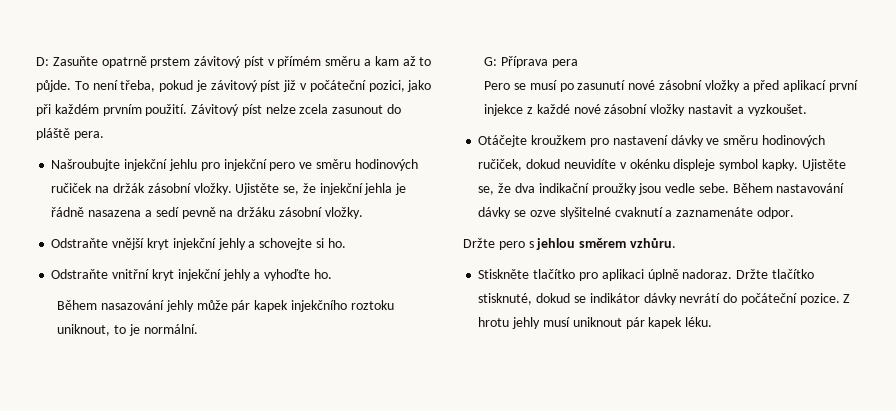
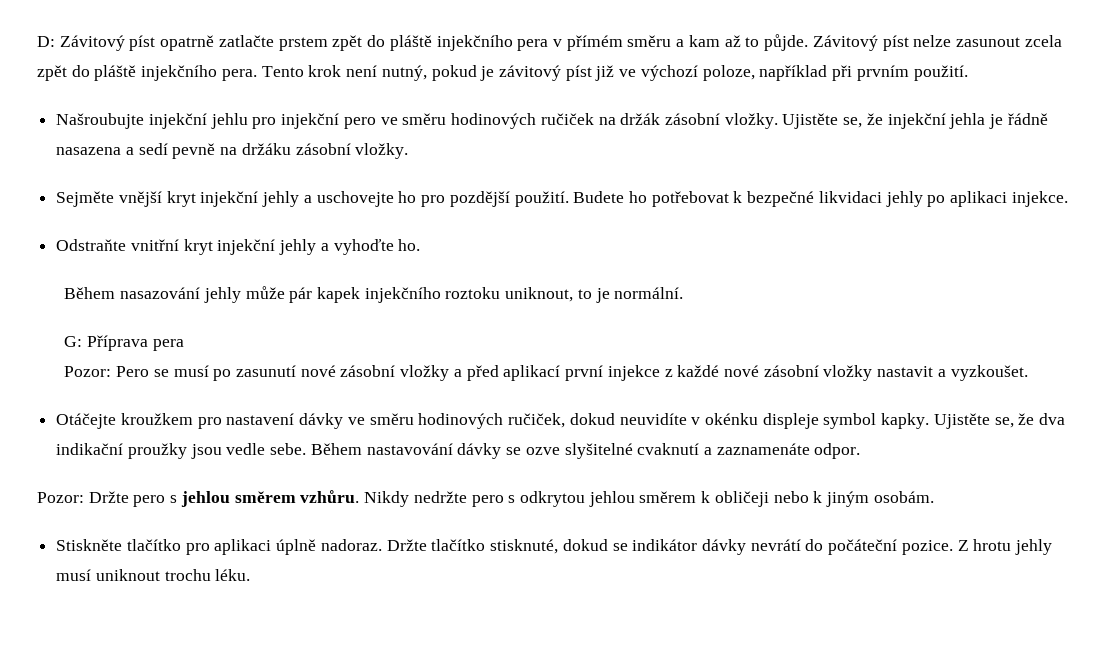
- D: Zasuňte opatrně prstem závitový píst v přímém směru a kam až to půjde.
+ D: Závitový píst opatrně zatlačte prstem zpět do pláště injekčního pera v přímém směru a kam až to půjde.
- To není třeba, pokud je závitový píst již v počáteční pozici, jako při každém prvním použití. Závitový píst nelze zcela zasunout do pláště pera.
+ Závitový píst nelze zasunout zcela zpět do pláště injekčního pera. Tento krok není nutný, pokud je závitový píst již ve výchozí poloze, například při prvním použití.
- Odstraňte vnější kryt injekční jehly a schovejte si ho.
+ Sejměte vnější kryt injekční jehly a uschovejte ho pro pozdější použití. Budete ho potřebovat k bezpečné likvidaci jehly po aplikaci injekce.
- Pero se musí po zasunutí nové zásobní vložky a před aplikací první injekce z každé nové zásobní vložky nastavit a vyzkoušet.
+ Pozor: Pero se musí po zasunutí nové zásobní vložky a před aplikací první injekce z každé nové zásobní vložky nastavit a vyzkoušet.
- Držte pero s jehlou směrem vzhůru.
+ Pozor: Držte pero s jehlou směrem vzhůru. Nikdy nedržte pero s odkrytou jehlou směrem k obličeji nebo k jiným osobám.
- Z hrotu jehly musí uniknout pár kapek léku.
+ Z hrotu jehly musí uniknout trochu léku.

